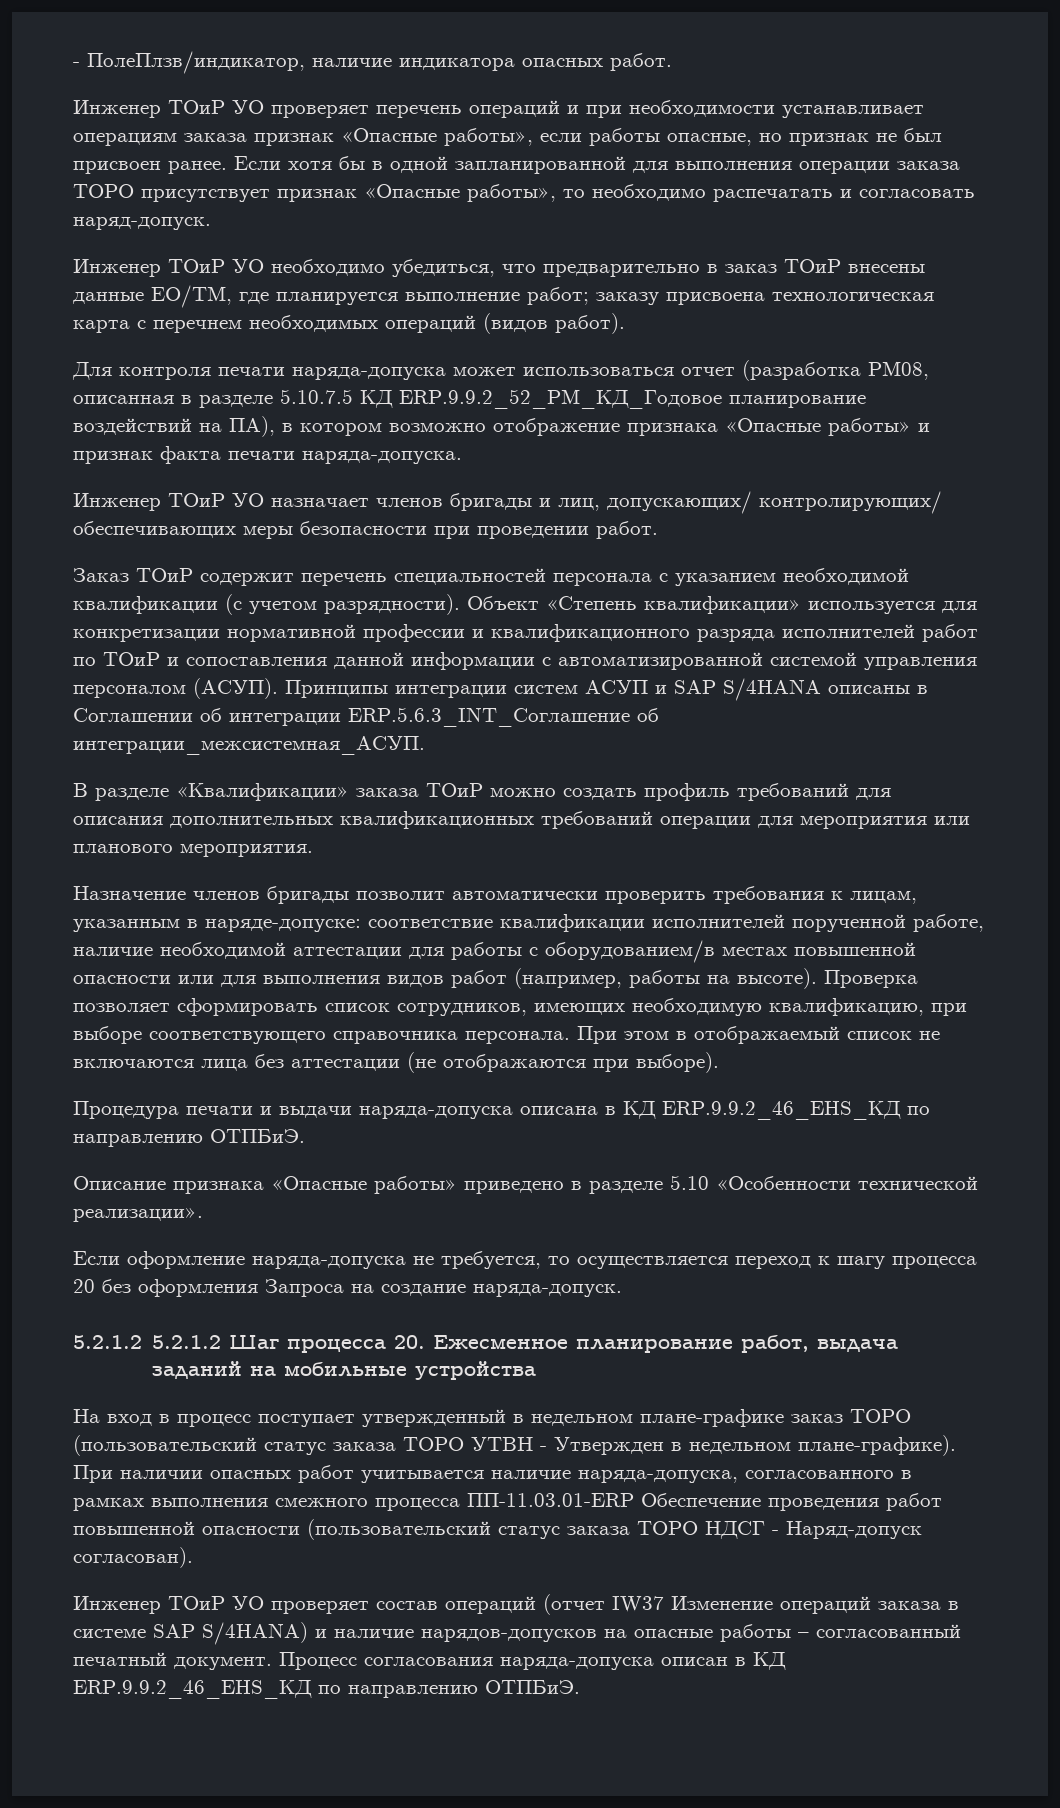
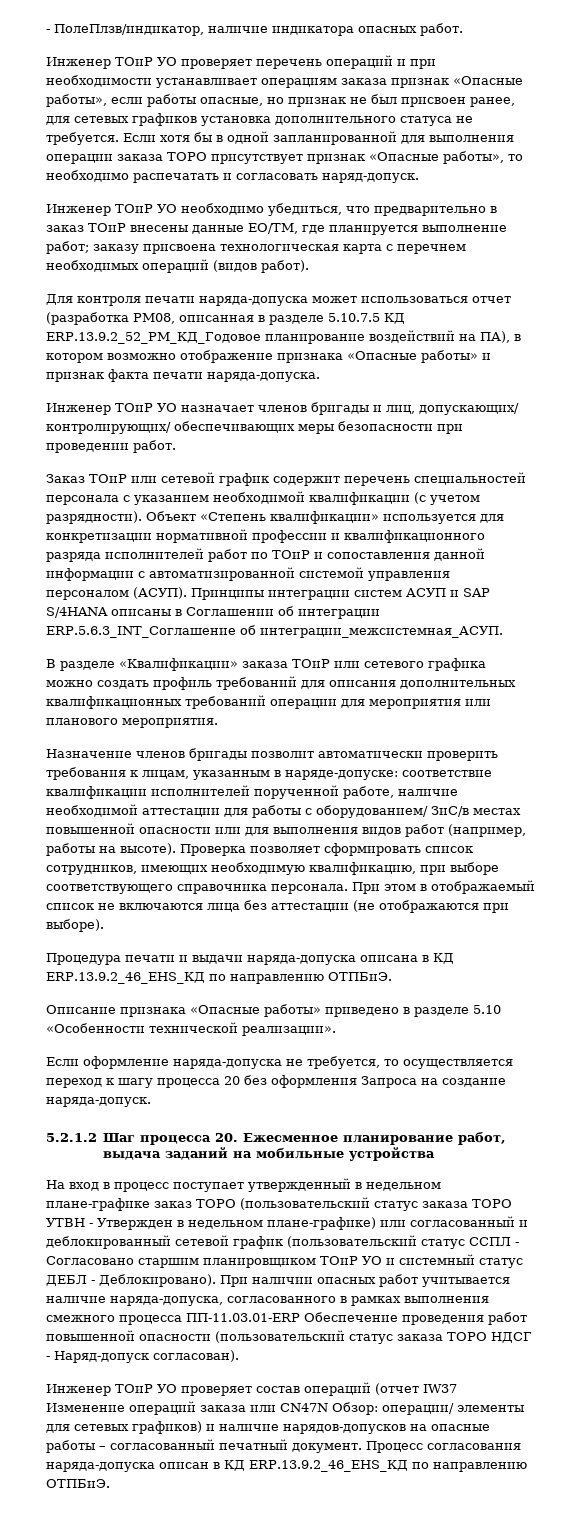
- Инженер ТОиР УО проверяет перечень операций и при необходимости устанавливает операциям заказа признак «Опасные работы», если работы опасные, но признак не был присвоен ранее.
+ Инженер ТОиР УО проверяет перечень операций и при необходимости устанавливает операциям заказа признак «Опасные работы», если работы опасные, но признак не был присвоен ранее, для сетевых графиков установка дополнительного статуса не требуется.
- Для контроля печати наряда-допуска может использоваться отчет (разработка PM08, описанная в разделе 5.10.7.5 КД ERP.9.9.2_52_PM_КД_Годовое планирование воздействий на ПА), в котором возможно отображение признака «Опасные работы» и признак факта печати наряда-допуска.
+ Для контроля печати наряда-допуска может использоваться отчет (разработка PM08, описанная в разделе 5.10.7.5 КД ERP.13.9.2_52_PM_КД_Годовое планирование воздействий на ПА), в котором возможно отображение признака «Опасные работы» и признак факта печати наряда-допуска.
- Заказ ТОиР содержит перечень специальностей персонала с указанием необходимой квалификации (с учетом разрядности).
+ Заказ ТОиР или сетевой график содержит перечень специальностей персонала с указанием необходимой квалификации (с учетом разрядности).
- В разделе «Квалификации» заказа ТОиР можно создать профиль требований для описания дополнительных квалификационных требований операции для мероприятия или планового мероприятия.
+ В разделе «Квалификации» заказа ТОиР или сетевого графика можно создать профиль требований для описания дополнительных квалификационных требований операции для мероприятия или планового мероприятия.
- Назначение членов бригады позволит автоматически проверить требования к лицам, указанным в наряде-допуске: соответствие квалификации исполнителей порученной работе, наличие необходимой аттестации для работы с оборудованием/в местах повышенной опасности или для выполнения видов работ (например, работы на высоте).
+ Назначение членов бригады позволит автоматически проверить требования к лицам, указанным в наряде-допуске: соответствие квалификации исполнителей порученной работе, наличие необходимой аттестации для работы с оборудованием/ ЗиС/в местах повышенной опасности или для выполнения видов работ (например, работы на высоте).
- Процедура печати и выдачи наряда-допуска описана в КД ERP.9.9.2_46_EHS_КД по направлению ОТПБиЭ.
+ Процедура печати и выдачи наряда-допуска описана в КД ERP.13.9.2_46_EHS_КД по направлению ОТПБиЭ.
- 5.2.1.2 5.2.1.2 Шаг процесса 20. Ежесменное планирование работ, выдача заданий на мобильные устройства
+ 5.2.1.2 Шаг процесса 20. Ежесменное планирование работ, выдача заданий на мобильные устройства
- На вход в процесс поступает утвержденный в недельном плане-графике заказ ТОРО (пользовательский статус заказа ТОРО УТВН - Утвержден в недельном плане-графике).
+ На вход в процесс поступает утвержденный в недельном плане-графике заказ ТОРО (пользовательский статус заказа ТОРО УТВН - Утвержден в недельном плане-графике) или согласованный и деблокированный сетевой график (пользовательский статус ССПЛ - Согласовано старшим планировщиком ТОиР УО и системный статус ДЕБЛ - Деблокировано).
- Инженер ТОиР УО проверяет состав операций (отчет IW37 Изменение операций заказа в системе SAP S/4HANA) и наличие нарядов-допусков на опасные работы – согласованный печатный документ.
+ Инженер ТОиР УО проверяет состав операций (отчет IW37 Изменение операций заказа или CN47N Обзор: операции/ элементы для сетевых графиков) и наличие нарядов-допусков на опасные работы – согласованный печатный документ.
- Процесс согласования наряда-допуска описан в КД ERP.9.9.2_46_EHS_КД по направлению ОТПБиЭ.
+ Процесс согласования наряда-допуска описан в КД ERP.13.9.2_46_EHS_КД по направлению ОТПБиЭ.

